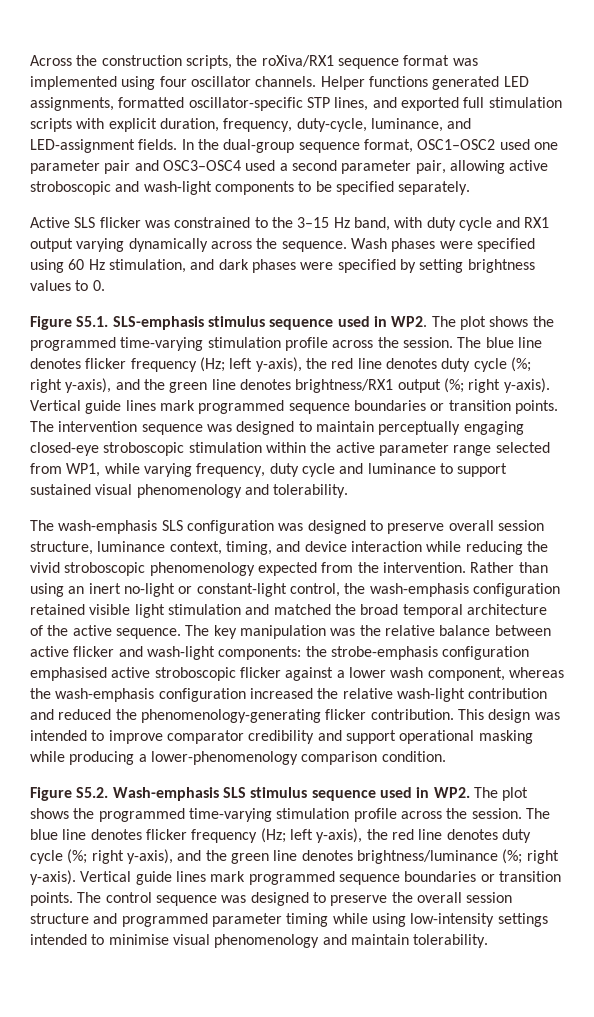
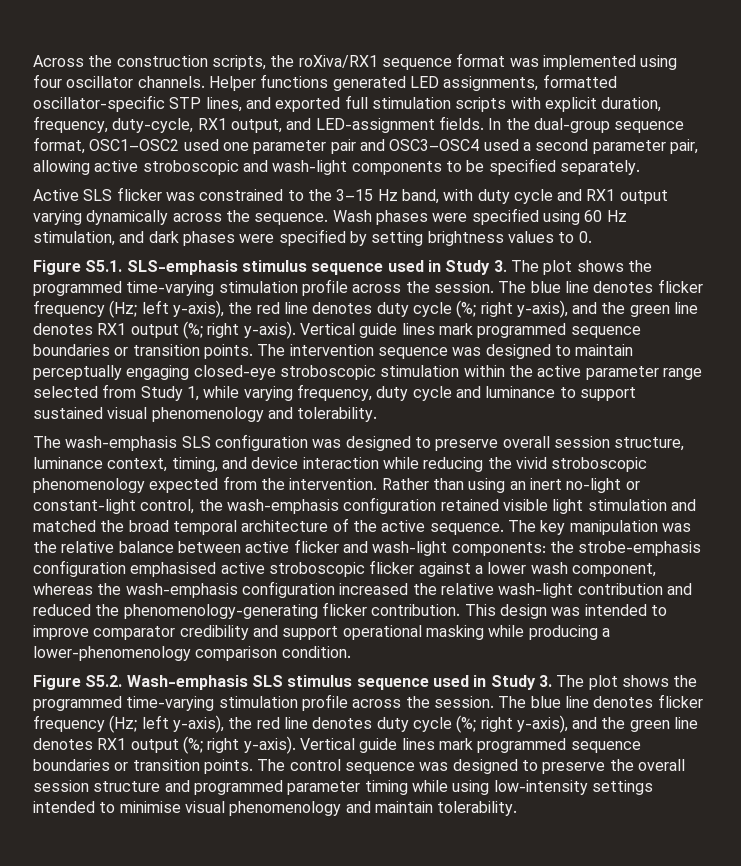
- Helper functions generated LED assignments, formatted oscillator-specific STP lines, and exported full stimulation scripts with explicit duration, frequency, duty-cycle, luminance, and LED-assignment fields.
+ Helper functions generated LED assignments, formatted oscillator-specific STP lines, and exported full stimulation scripts with explicit duration, frequency, duty-cycle, RX1 output, and LED-assignment fields.
- Figure S5.1. SLS-emphasis stimulus sequence used in WP2. The plot shows the programmed time-varying stimulation profile across the session. The blue line denotes flicker frequency (Hz; left y-axis), the red line denotes duty cycle (%; right y-axis), and the green line denotes brightness/RX1 output (%; right y-axis).
+ Figure S5.1. SLS-emphasis stimulus sequence used in Study 3. The plot shows the programmed time-varying stimulation profile across the session. The blue line denotes flicker frequency (Hz; left y-axis), the red line denotes duty cycle (%; right y-axis), and the green line denotes RX1 output (%; right y-axis).
- The intervention sequence was designed to maintain perceptually engaging closed-eye stroboscopic stimulation within the active parameter range selected from WP1, while varying frequency, duty cycle and luminance to support sustained visual phenomenology and tolerability.
+ The intervention sequence was designed to maintain perceptually engaging closed-eye stroboscopic stimulation within the active parameter range selected from Study 1, while varying frequency, duty cycle and luminance to support sustained visual phenomenology and tolerability.
- Figure S5.2. Wash-emphasis SLS stimulus sequence used in WP2. The plot shows the programmed time-varying stimulation profile across the session. The blue line denotes flicker frequency (Hz; left y-axis), the red line denotes duty cycle (%; right y-axis), and the green line denotes brightness/luminance (%; right y-axis).
+ Figure S5.2. Wash-emphasis SLS stimulus sequence used in Study 3. The plot shows the programmed time-varying stimulation profile across the session. The blue line denotes flicker frequency (Hz; left y-axis), the red line denotes duty cycle (%; right y-axis), and the green line denotes RX1 output (%; right y-axis).

